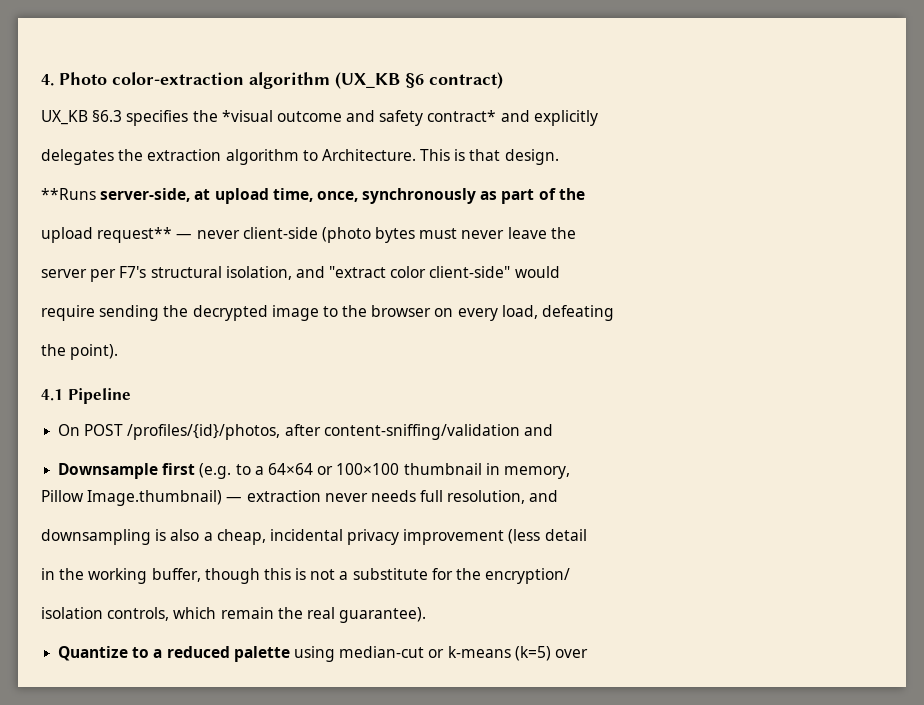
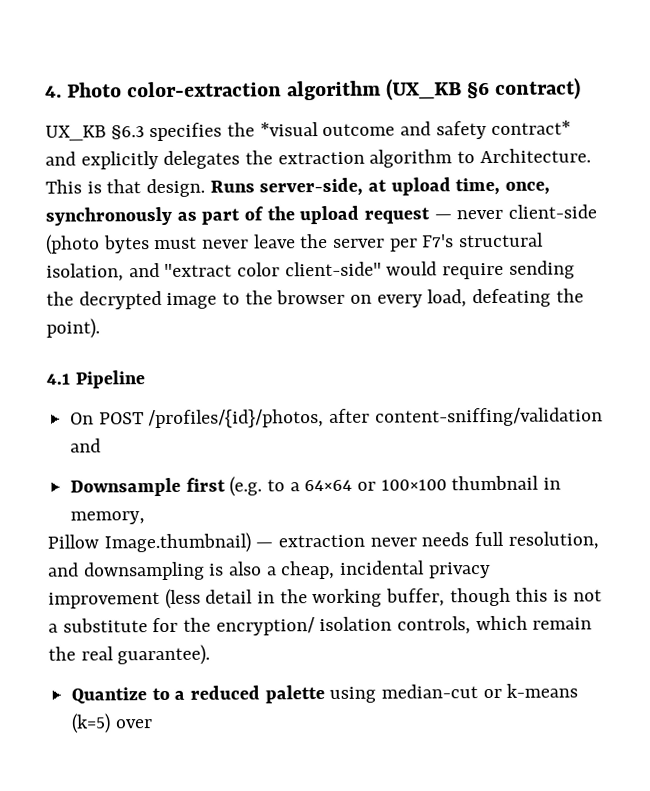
- UX_KB §6.3 specifies the *visual outcome and safety contract* and explicitly
- delegates the extraction algorithm to Architecture.
+ UX_KB §6.3 specifies the *visual outcome and safety contract* and explicitly delegates the extraction algorithm to Architecture.
- This is that design.
- **Runs server-side, at upload time, once, synchronously as part of the
- upload request** — never client-side (photo bytes must never leave the
- server per F7's structural isolation, and "extract color client-side" would
- require sending the decrypted image to the browser on every load, defeating
- the point).
+ This is that design. Runs server-side, at upload time, once, synchronously as part of the upload request — never client-side (photo bytes must never leave the server per F7's structural isolation, and "extract color client-side" would require sending the decrypted image to the browser on every load, defeating the point).
- Pillow Image.thumbnail) — extraction never needs full resolution, and
- downsampling is also a cheap, incidental privacy improvement (less detail
- in the working buffer, though this is not a substitute for the encryption/
- isolation controls, which remain the real guarantee).
+ Pillow Image.thumbnail) — extraction never needs full resolution, and downsampling is also a cheap, incidental privacy improvement (less detail in the working buffer, though this is not a substitute for the encryption/ isolation controls, which remain the real guarantee).

